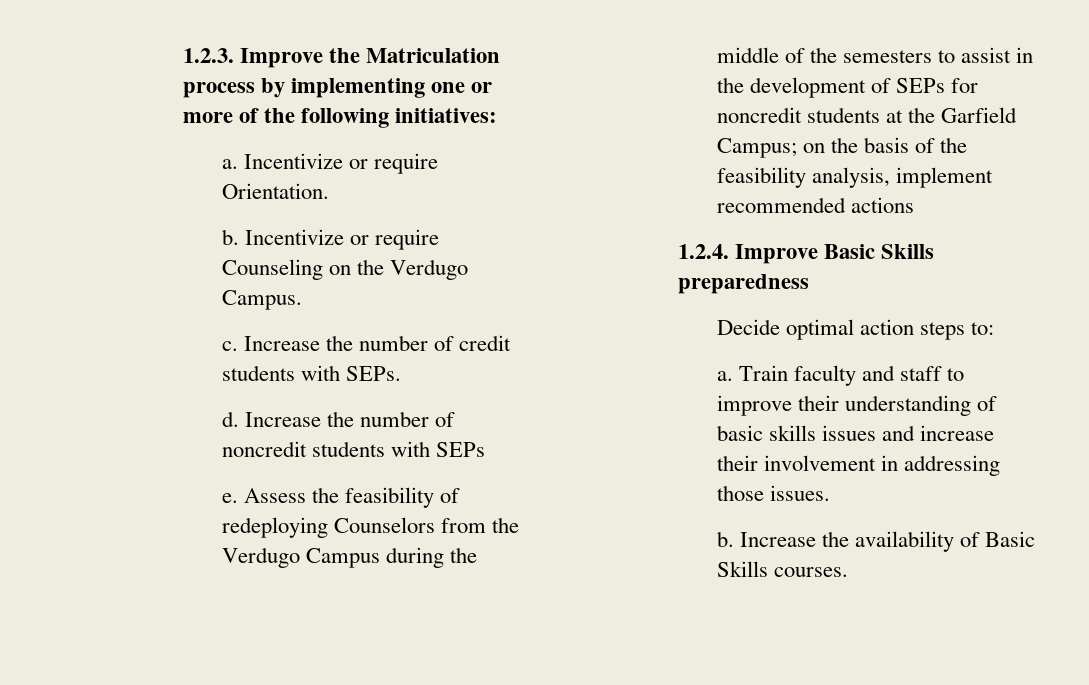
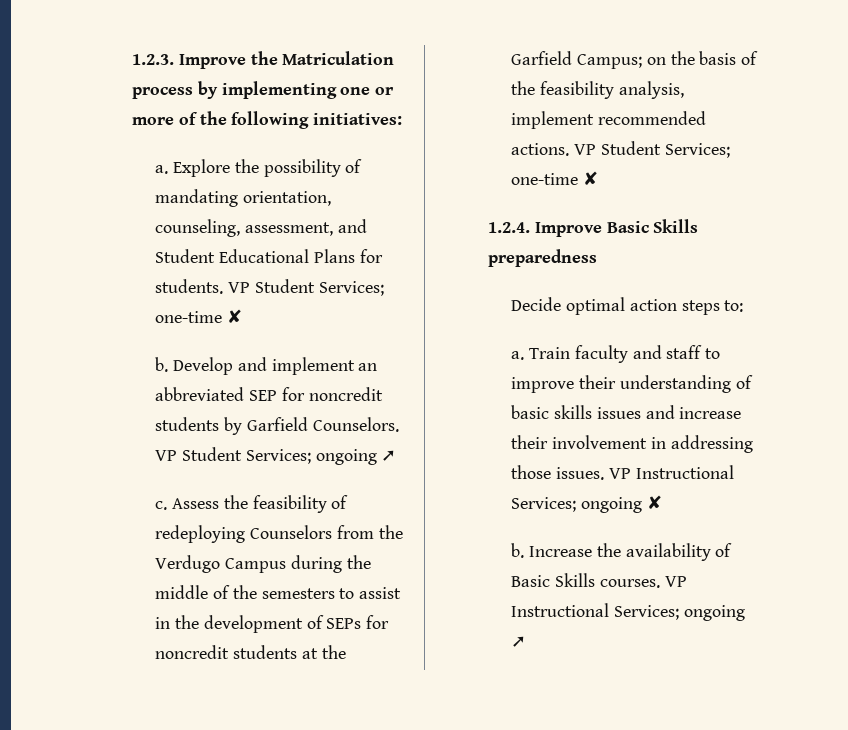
- Incentivize or require Orientation.
- b. Incentivize or require Counseling on the Verdugo Campus.
- c. Increase the number of credit students with SEPs.
- d. Increase the number of noncredit students with SEPs
- e.
+ Explore the possibility of mandating orientation, counseling, assessment, and Student Educational Plans for students. VP Student Services; one-time ✘
+ b. Develop and implement an abbreviated SEP for noncredit students by Garfield Counselors. VP Student Services; ongoing ➚
+ c.
- Assess the feasibility of redeploying Counselors from the Verdugo Campus during the middle of the semesters to assist in the development of SEPs for noncredit students at the Garfield Campus; on the basis of the feasibility analysis, implement recommended actions
+ Assess the feasibility of redeploying Counselors from the Verdugo Campus during the middle of the semesters to assist in the development of SEPs for noncredit students at the Garfield Campus; on the basis of the feasibility analysis, implement recommended actions. VP Student Services; one-time ✘
+ VP Instructional Services; ongoing ✘
+ VP Instructional Services; ongoing ➚

